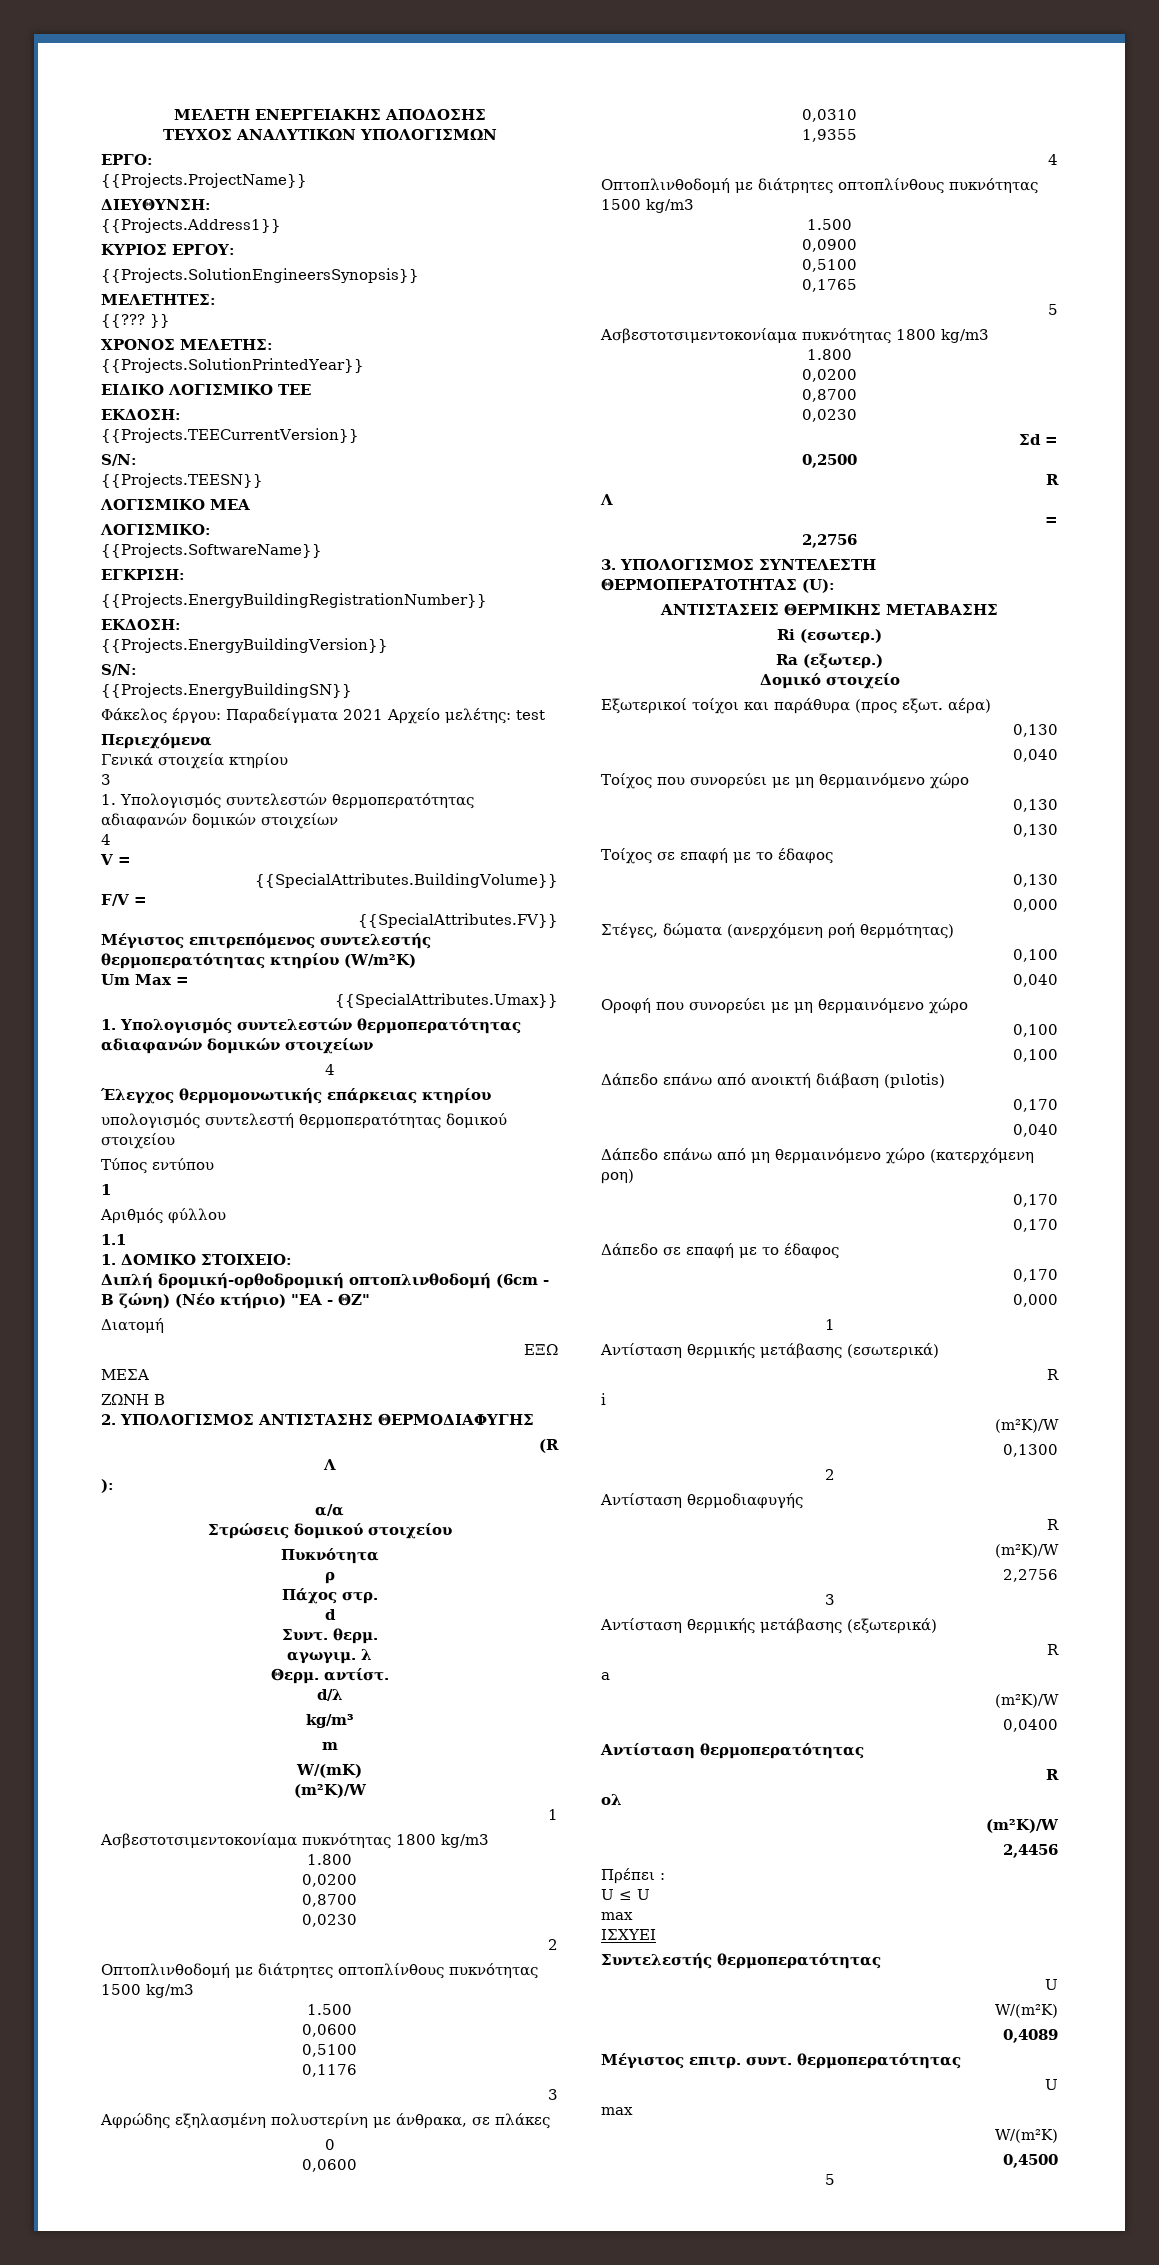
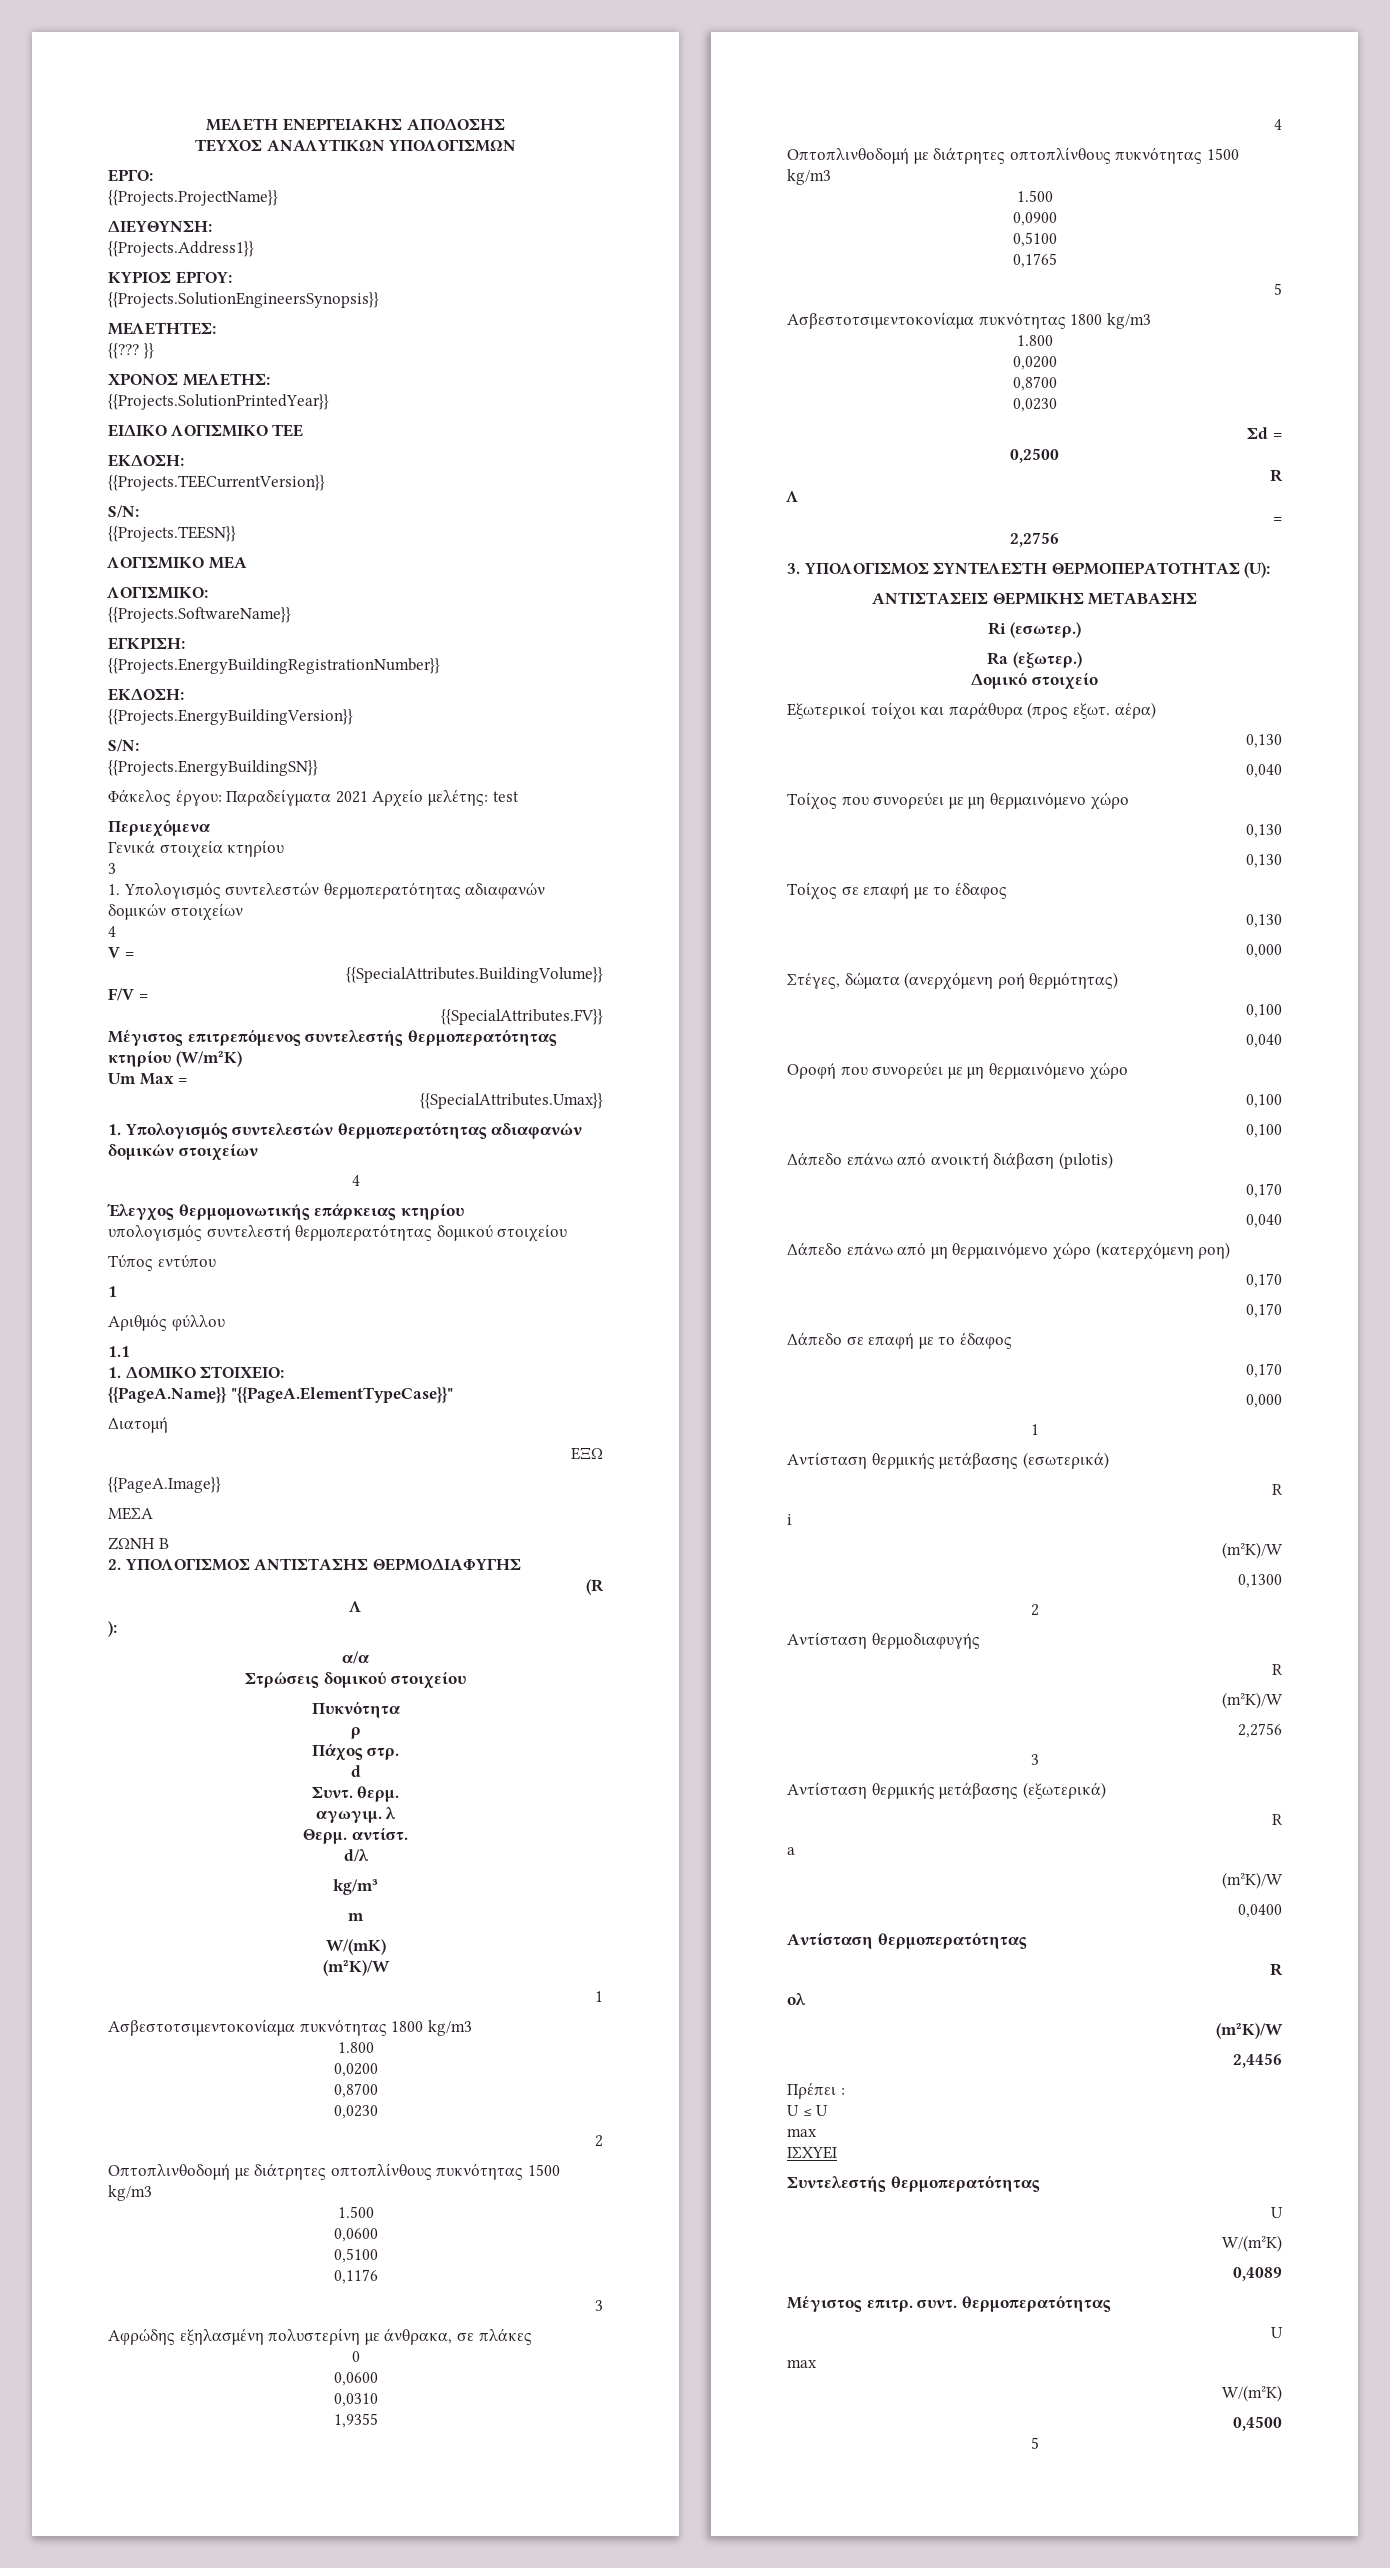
- Διπλή δρομική-ορθοδρομική οπτοπλινθοδομή (6cm - Β ζώνη) (Νέο κτήριο) "ΕΑ - ΘΖ"
+ {{PageA.Name}} "{{PageA.ElementTypeCase}}"
+ {{PageA.Image}}

